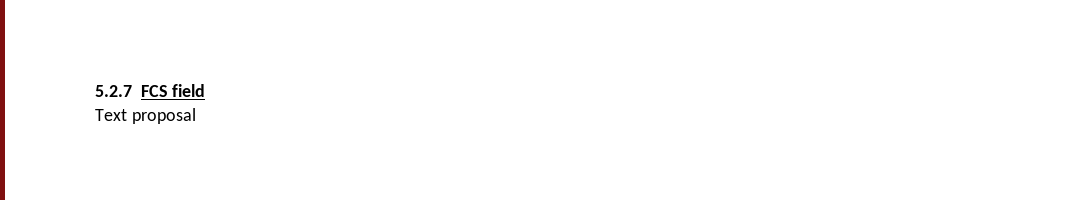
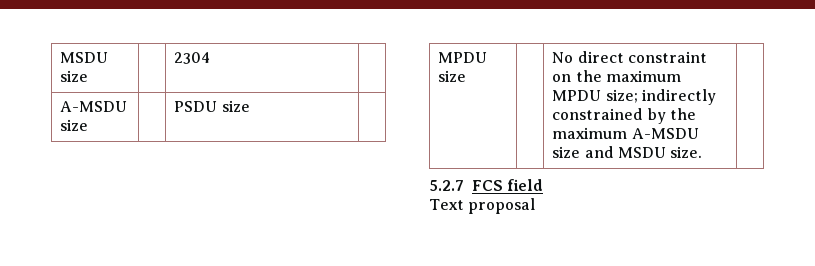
+ MSDU size | | 2304 |
+ A-MSDU size | | PSDU size |
+ MPDU size | | No direct constraint on the maximum MPDU size; indirectly constrained by the maximum A-MSDU size and MSDU size. |

